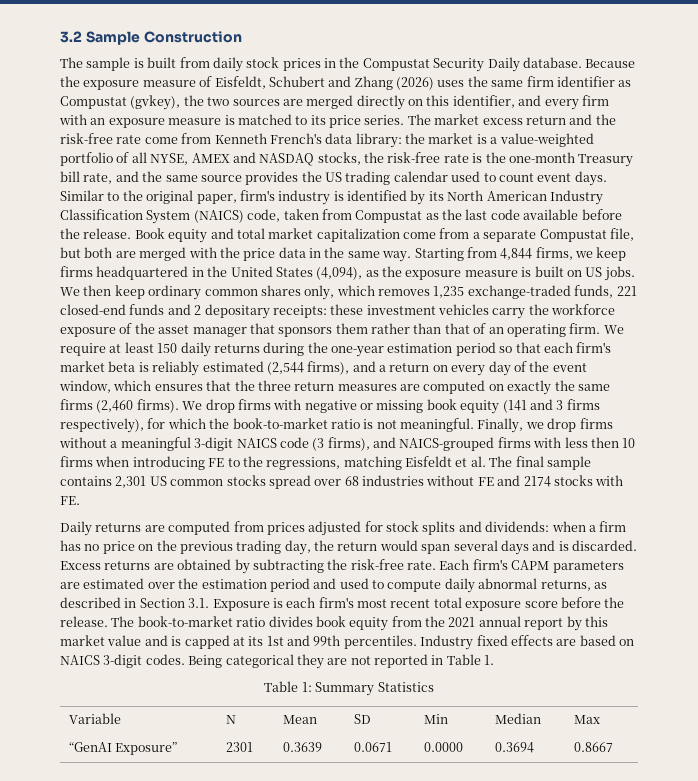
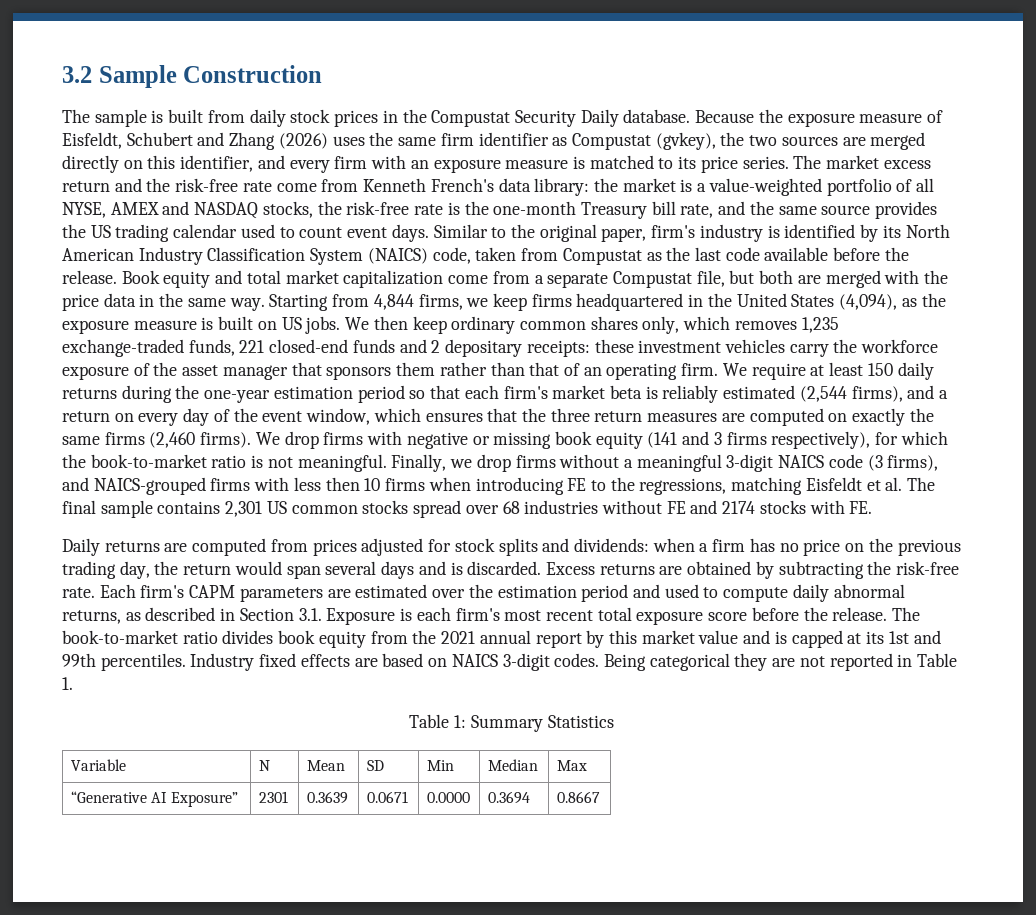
- “GenAI Exposure” | 2301 | 0.3639 | 0.0671 | 0.0000 | 0.3694 | 0.8667
+ “Generative AI Exposure” | 2301 | 0.3639 | 0.0671 | 0.0000 | 0.3694 | 0.8667

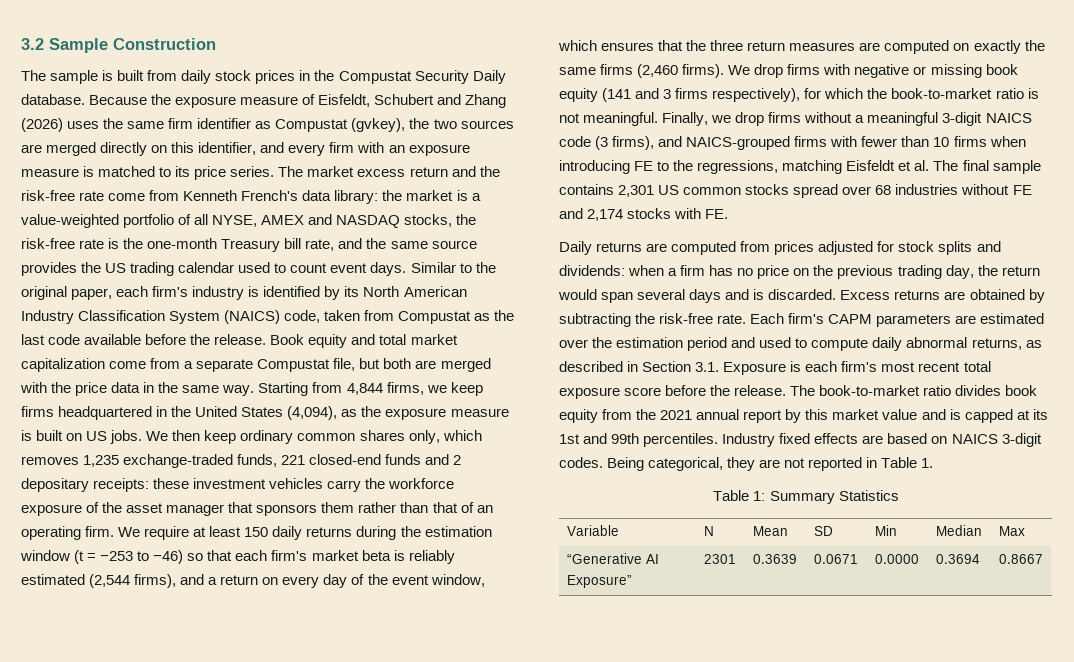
- Similar to the original paper, firm's industry is identified by its North American Industry Classification System (NAICS) code, taken from Compustat as the last code available before the release.
+ Similar to the original paper, each firm's industry is identified by its North American Industry Classification System (NAICS) code, taken from Compustat as the last code available before the release.
- We require at least 150 daily returns during the one-year estimation period so that each firm's market beta is reliably estimated (2,544 firms), and a return on every day of the event window, which ensures that the three return measures are computed on exactly the same firms (2,460 firms).
+ We require at least 150 daily returns during the estimation window (t = −253 to −46) so that each firm's market beta is reliably estimated (2,544 firms), and a return on every day of the event window, which ensures that the three return measures are computed on exactly the same firms (2,460 firms).
- Finally, we drop firms without a meaningful 3-digit NAICS code (3 firms), and NAICS-grouped firms with less then 10 firms when introducing FE to the regressions, matching Eisfeldt et al. The final sample contains 2,301 US common stocks spread over 68 industries without FE and 2174 stocks with FE.
+ Finally, we drop firms without a meaningful 3-digit NAICS code (3 firms), and NAICS-grouped firms with fewer than 10 firms when introducing FE to the regressions, matching Eisfeldt et al. The final sample contains 2,301 US common stocks spread over 68 industries without FE and 2,174 stocks with FE.
- Being categorical they are not reported in Table 1.
+ Being categorical, they are not reported in Table 1.

